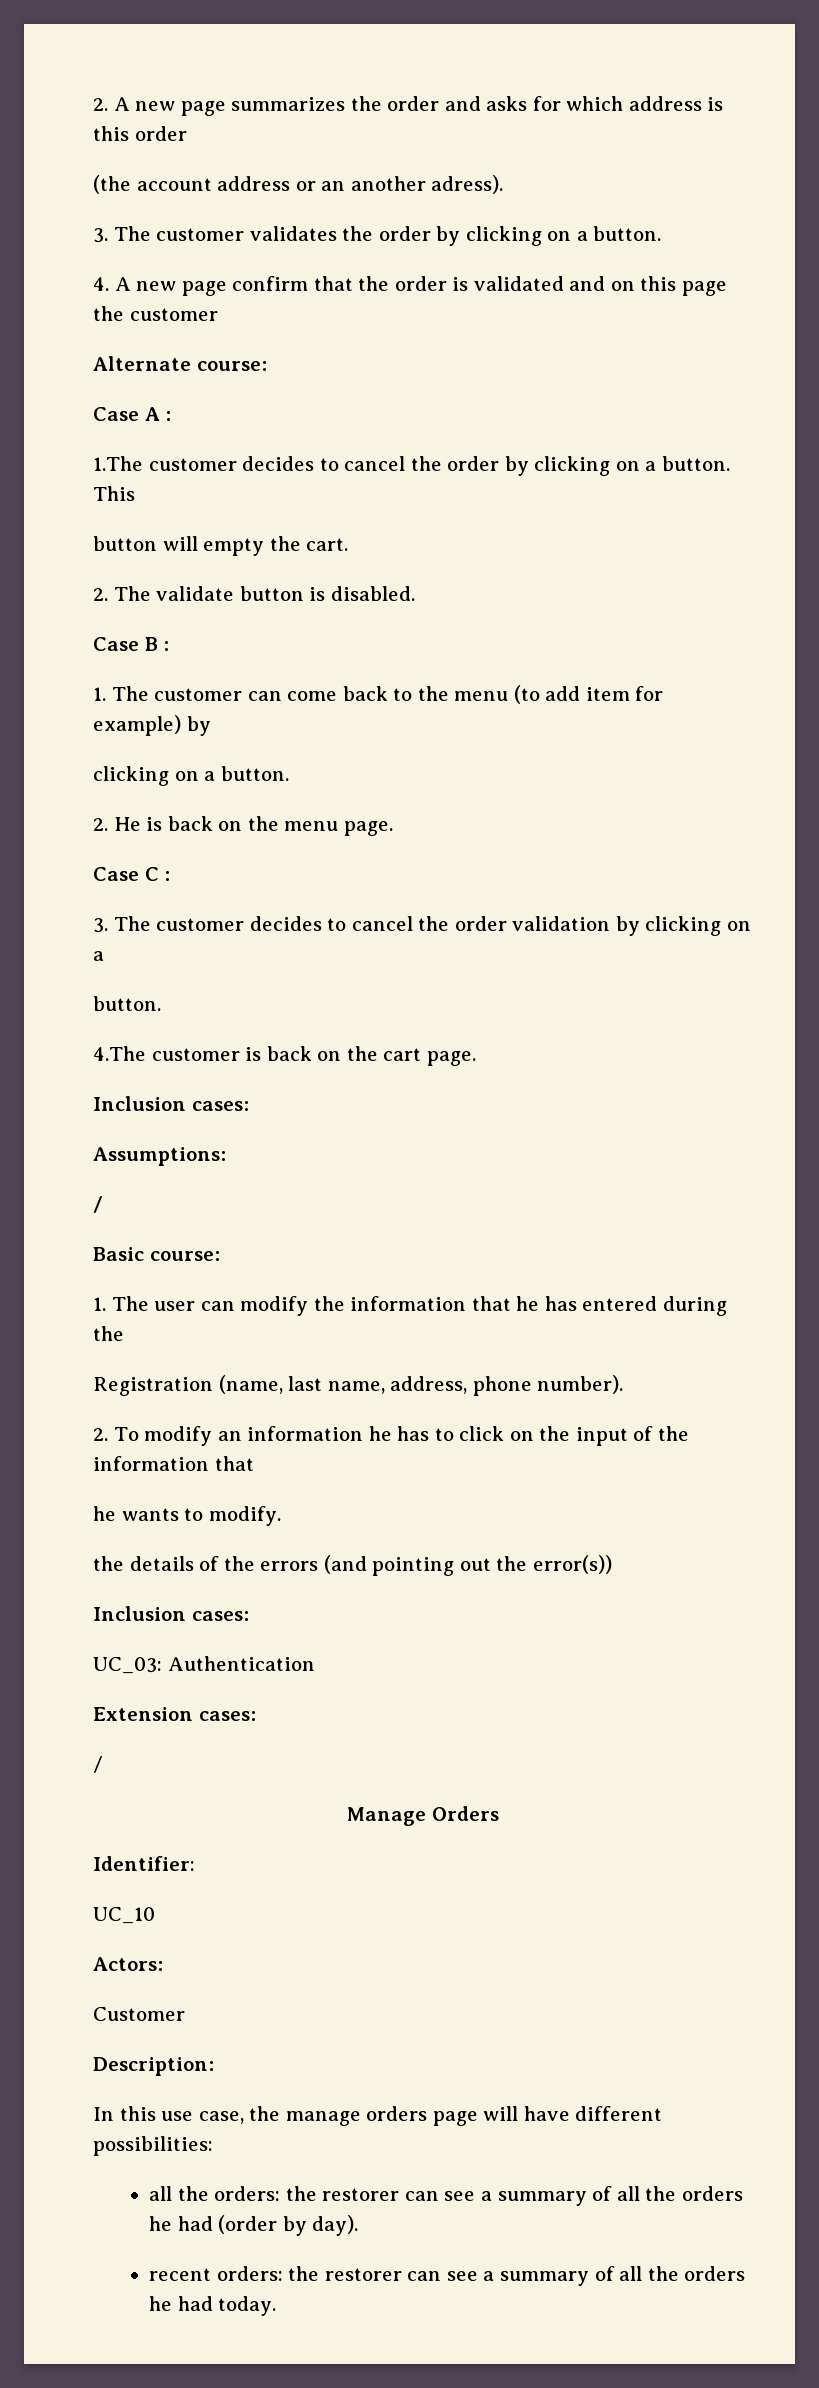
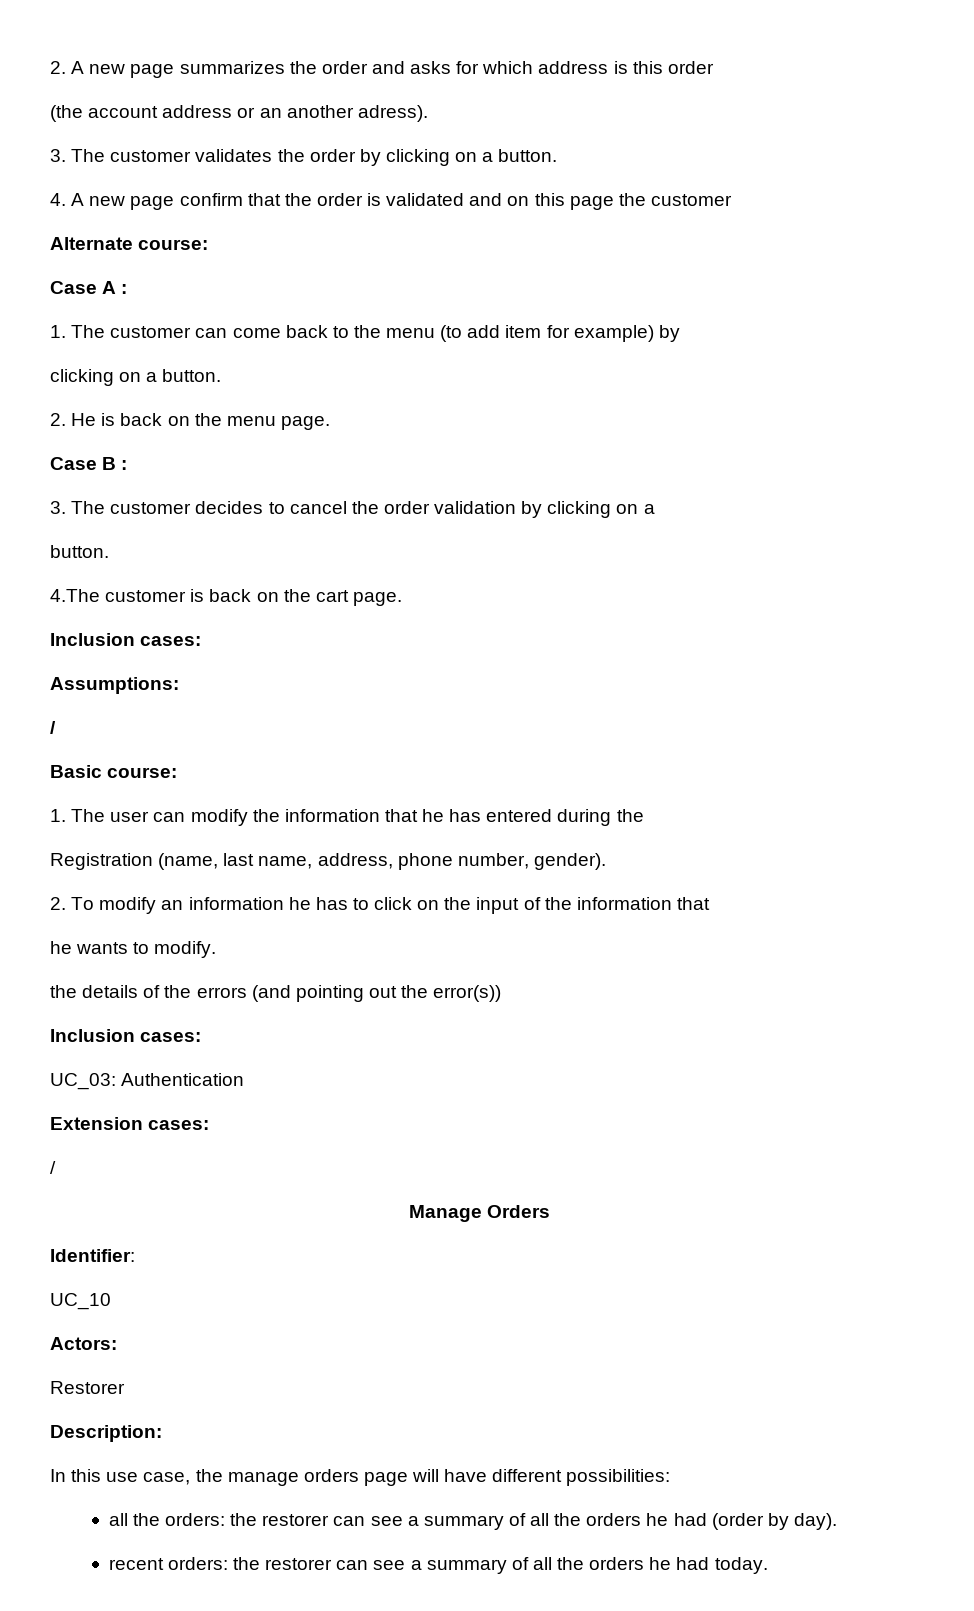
- 1.The customer decides to cancel the order by clicking on a button. This
- button will empty the cart.
- 2. The validate button is disabled.
- Case B :
- Case C :
+ Case B :
- Registration (name, last name, address, phone number).
+ Registration (name, last name, address, phone number, gender).
- Customer
+ Restorer

